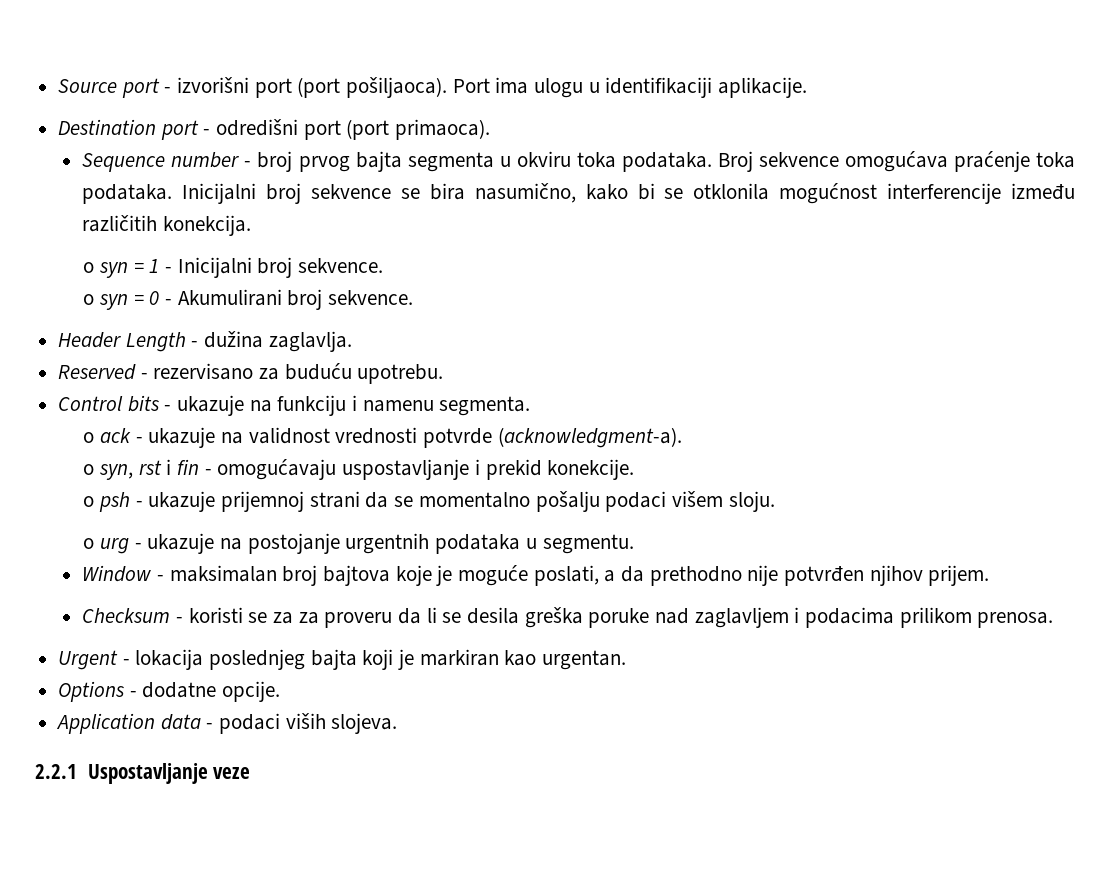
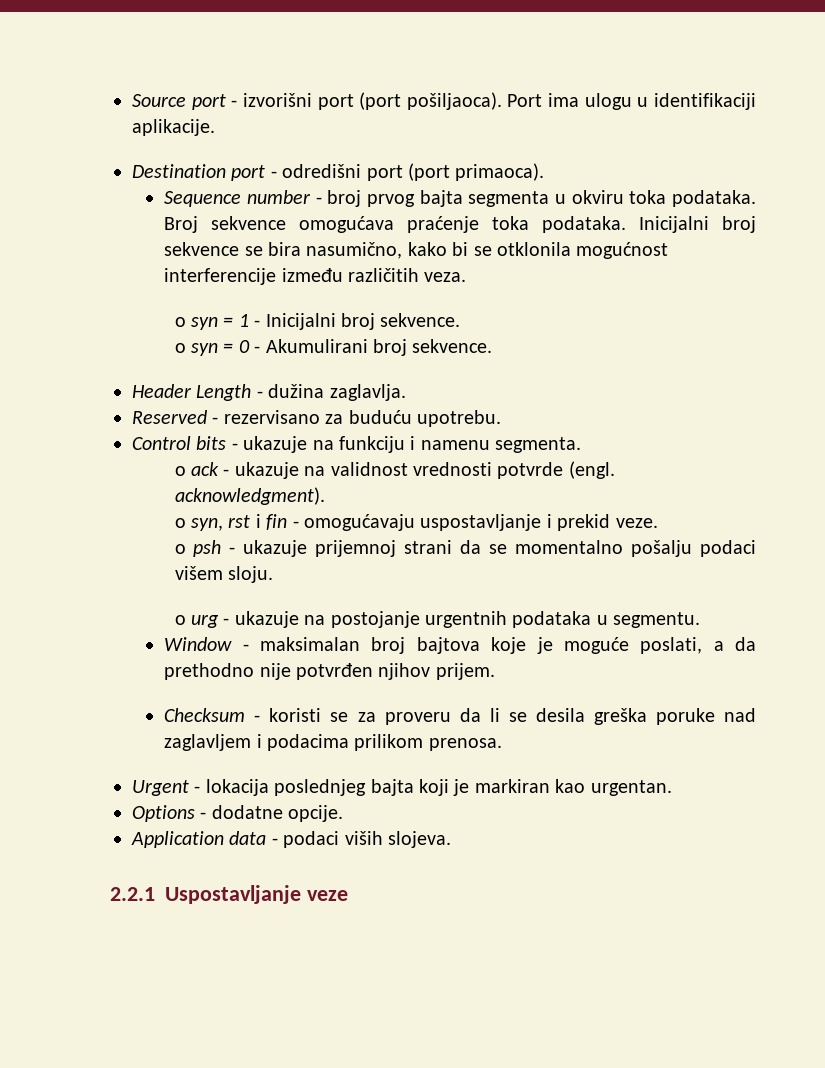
- Inicijalni broj sekvence se bira nasumično, kako bi se otklonila mogućnost interferencije između različitih konekcija.
+ Inicijalni broj sekvence se bira nasumično, kako bi se otklonila mogućnost interferencije između različitih veza.
- o ack - ukazuje na validnost vrednosti potvrde (acknowledgment-a).
+ o ack - ukazuje na validnost vrednosti potvrde (engl. acknowledgment).
- o syn, rst i fin - omogućavaju uspostavljanje i prekid konekcije.
+ o syn, rst i fin - omogućavaju uspostavljanje i prekid veze.
- Checksum - koristi se za za proveru da li se desila greška poruke nad zaglavljem i podacima prilikom prenosa.
+ Checksum - koristi se za proveru da li se desila greška poruke nad zaglavljem i podacima prilikom prenosa.

